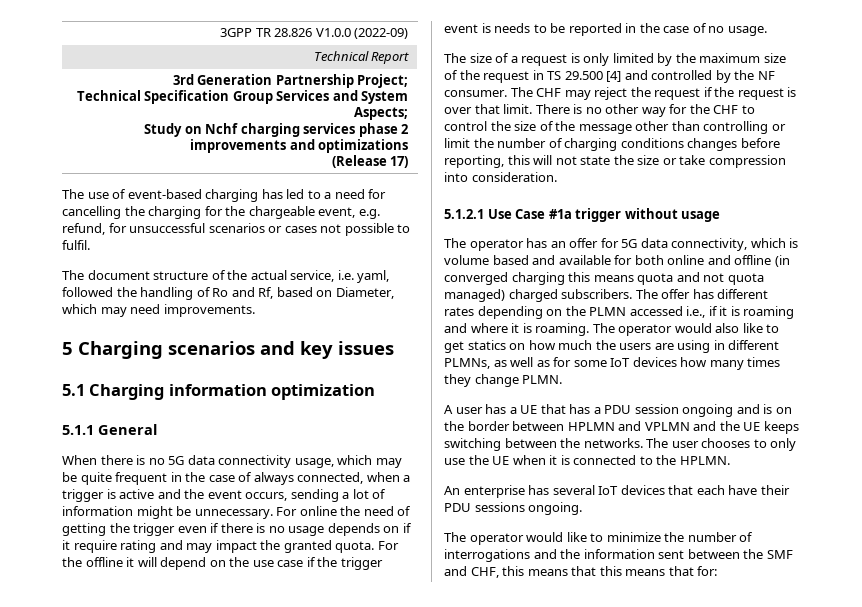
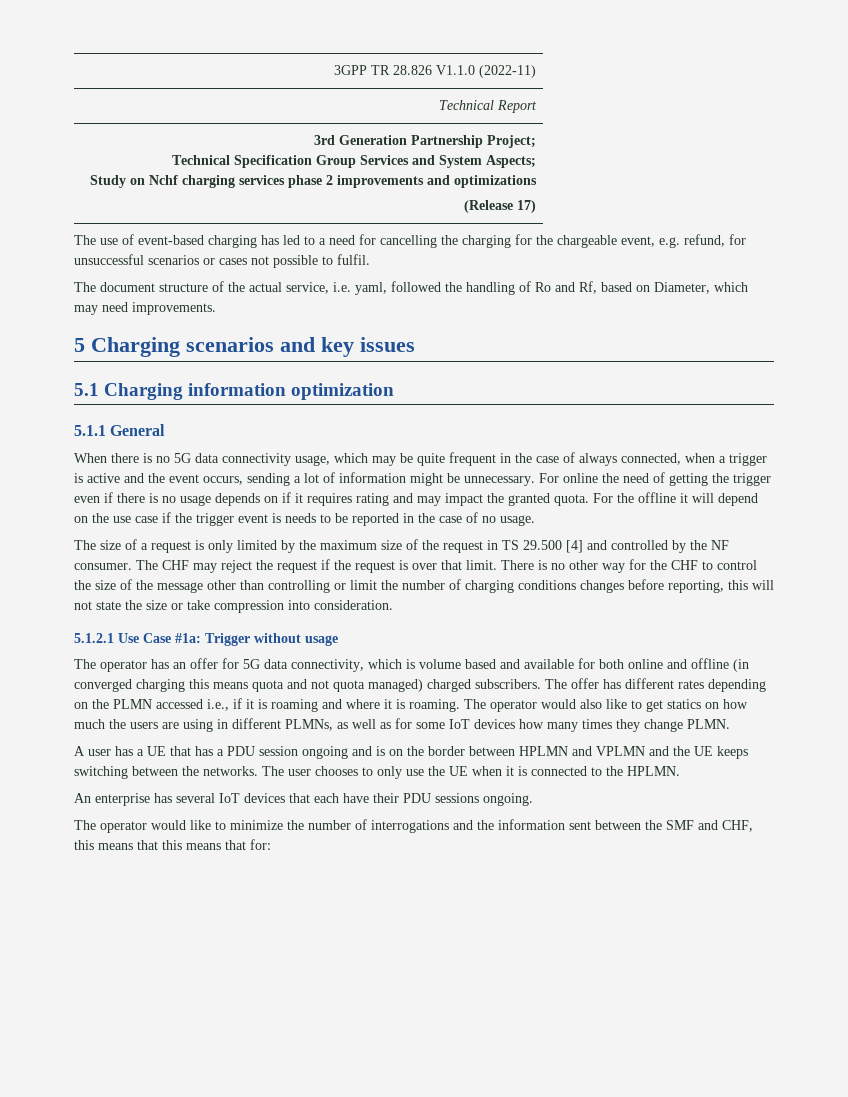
- 3GPP TR 28.826 V1.0.0 (2022-09)
+ 3GPP TR 28.826 V1.1.0 (2022-11)
- For online the need of getting the trigger even if there is no usage depends on if it require rating and may impact the granted quota.
+ For online the need of getting the trigger even if there is no usage depends on if it requires rating and may impact the granted quota.
- 5.1.2.1 Use Case #1a trigger without usage
+ 5.1.2.1 Use Case #1a: Trigger without usage

